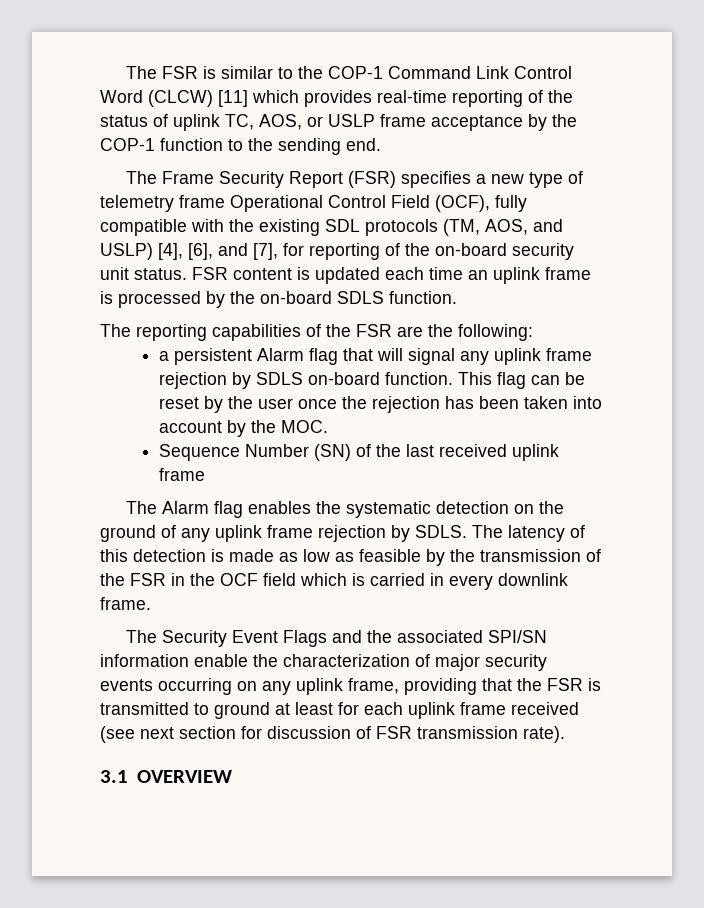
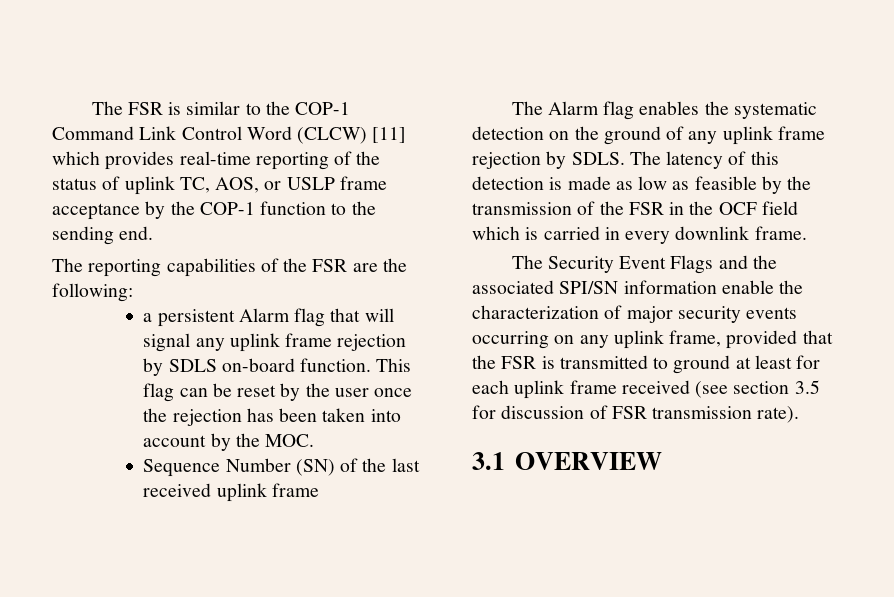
- The Frame Security Report (FSR) specifies a new type of telemetry frame Operational Control Field (OCF), fully compatible with the existing SDL protocols (TM, AOS, and USLP) [4], [6], and [7], for reporting of the on-board security unit status. FSR content is updated each time an uplink frame is processed by the on-board SDLS function.
- The Security Event Flags and the associated SPI/SN information enable the characterization of major security events occurring on any uplink frame, providing that the FSR is transmitted to ground at least for each uplink frame received (see next section for discussion of FSR transmission rate).
+ The Security Event Flags and the associated SPI/SN information enable the characterization of major security events occurring on any uplink frame, provided that the FSR is transmitted to ground at least for each uplink frame received (see section 3.5 for discussion of FSR transmission rate).

